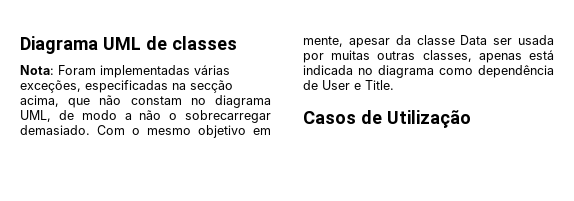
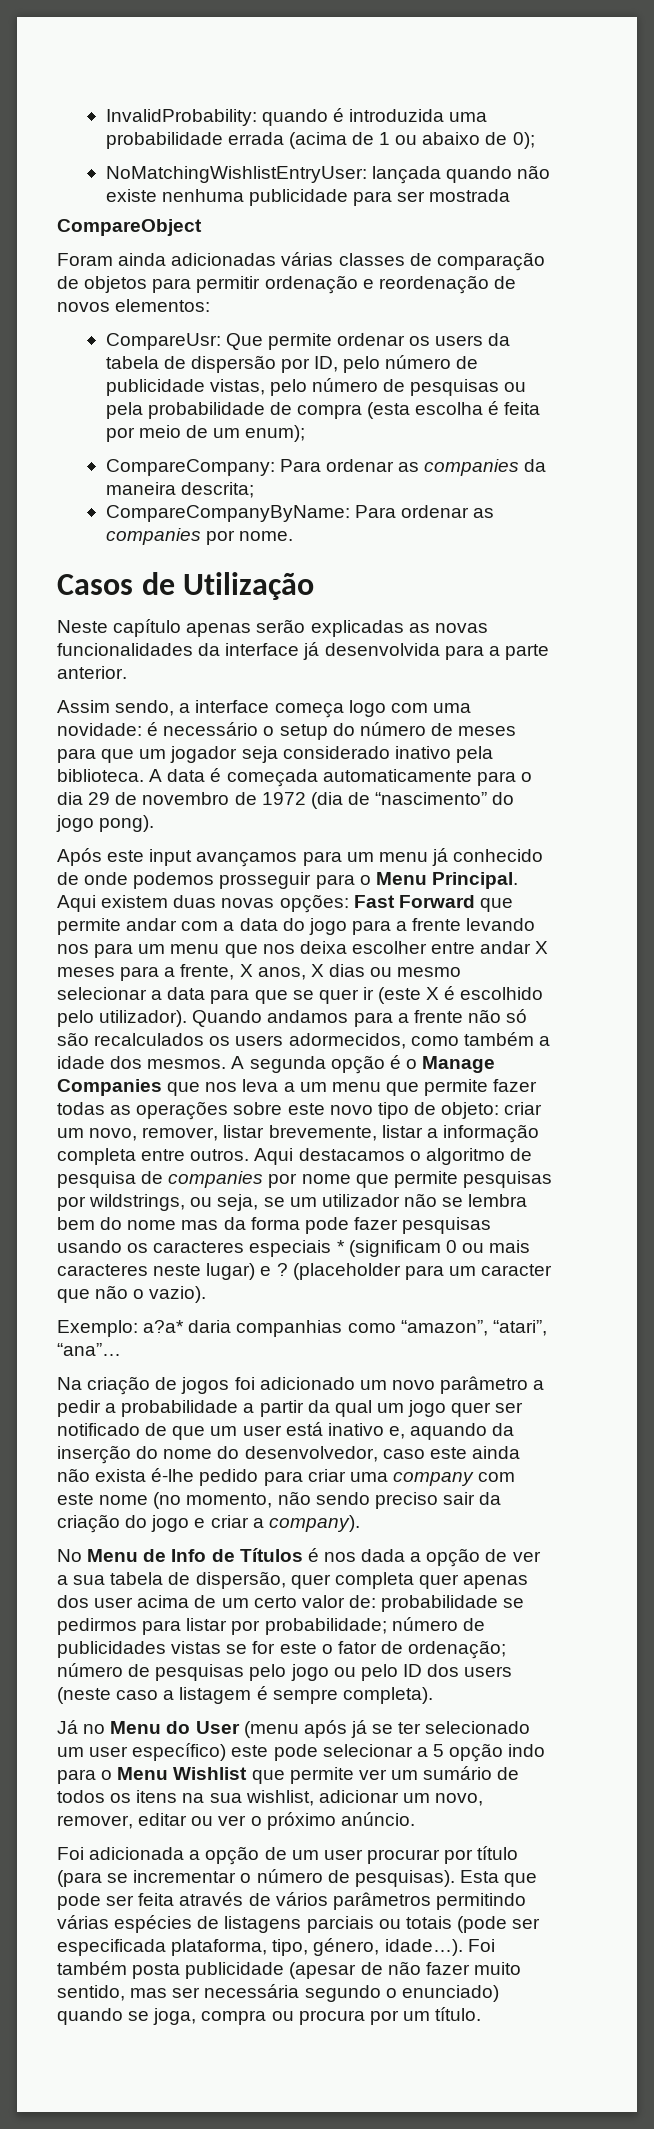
- Diagrama UML de classes
- Nota: Foram implementadas várias exceções, especificadas na secção acima, que não constam no diagrama UML, de modo a não o sobrecarregar demasiado. Com o mesmo objetivo em mente, apesar da classe Data ser usada por muitas outras classes, apenas está indicada no diagrama como dependência de User e Title.
+ InvalidProbability: quando é introduzida uma probabilidade errada (acima de 1 ou abaixo de 0);
+ NoMatchingWishlistEntryUser: lançada quando não existe nenhuma publicidade para ser mostrada
+ CompareObject
+ Foram ainda adicionadas várias classes de comparação de objetos para permitir ordenação e reordenação de novos elementos:
+ CompareUsr: Que permite ordenar os users da tabela de dispersão por ID, pelo número de publicidade vistas, pelo número de pesquisas ou pela probabilidade de compra (esta escolha é feita por meio de um enum);
+ CompareCompany: Para ordenar as companies da maneira descrita;
+ CompareCompanyByName: Para ordenar as companies por nome.
  Casos de Utilização
+ Neste capítulo apenas serão explicadas as novas funcionalidades da interface já desenvolvida para a parte anterior.
+ Assim sendo, a interface começa logo com uma novidade: é necessário o setup do número de meses para que um jogador seja considerado inativo pela biblioteca. A data é começada automaticamente para o dia 29 de novembro de 1972 (dia de “nascimento” do jogo pong).
+ Após este input avançamos para um menu já conhecido de onde podemos prosseguir para o Menu Principal. Aqui existem duas novas opções: Fast Forward que permite andar com a data do jogo para a frente levando nos para um menu que nos deixa escolher entre andar X meses para a frente, X anos, X dias ou mesmo selecionar a data para que se quer ir (este X é escolhido pelo utilizador). Quando andamos para a frente não só são recalculados os users adormecidos, como também a idade dos mesmos. A segunda opção é o Manage Companies que nos leva a um menu que permite fazer todas as operações sobre este novo tipo de objeto: criar um novo, remover, listar brevemente, listar a informação completa entre outros. Aqui destacamos o algoritmo de pesquisa de companies por nome que permite pesquisas por wildstrings, ou seja, se um utilizador não se lembra bem do nome mas da forma pode fazer pesquisas usando os caracteres especiais * (significam 0 ou mais caracteres neste lugar) e ? (placeholder para um caracter que não o vazio).
+ Exemplo: a?a* daria companhias como “amazon”, “atari”, “ana”…
+ Na criação de jogos foi adicionado um novo parâmetro a pedir a probabilidade a partir da qual um jogo quer ser notificado de que um user está inativo e, aquando da inserção do nome do desenvolvedor, caso este ainda não exista é-lhe pedido para criar uma company com este nome (no momento, não sendo preciso sair da criação do jogo e criar a company).
+ No Menu de Info de Títulos é nos dada a opção de ver a sua tabela de dispersão, quer completa quer apenas dos user acima de um certo valor de: probabilidade se pedirmos para listar por probabilidade; número de publicidades vistas se for este o fator de ordenação; número de pesquisas pelo jogo ou pelo ID dos users (neste caso a listagem é sempre completa).
+ Já no Menu do User (menu após já se ter selecionado um user específico) este pode selecionar a 5 opção indo para o Menu Wishlist que permite ver um sumário de todos os itens na sua wishlist, adicionar um novo, remover, editar ou ver o próximo anúncio.
+ Foi adicionada a opção de um user procurar por título (para se incrementar o número de pesquisas). Esta que pode ser feita através de vários parâmetros permitindo várias espécies de listagens parciais ou totais (pode ser especificada plataforma, tipo, género, idade…). Foi também posta publicidade (apesar de não fazer muito sentido, mas ser necessária segundo o enunciado) quando se joga, compra ou procura por um título.

